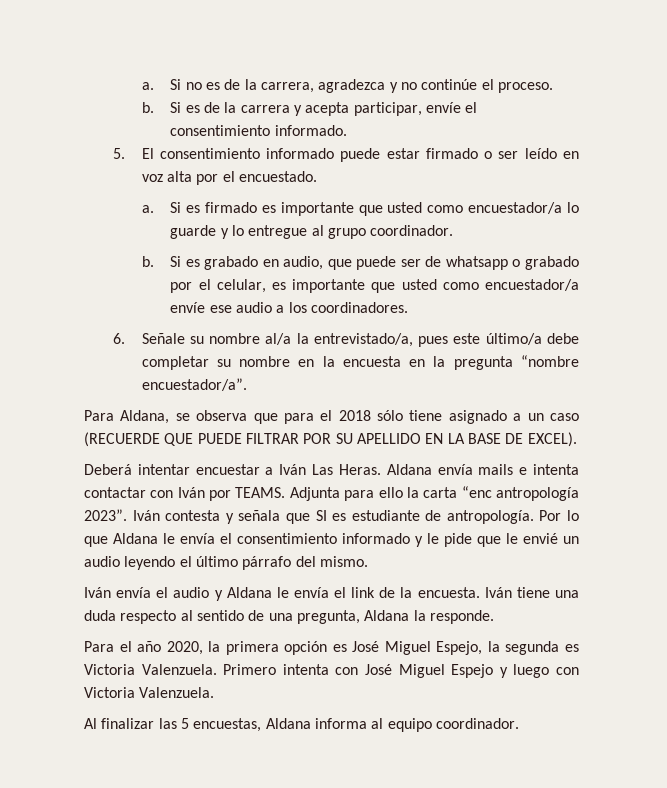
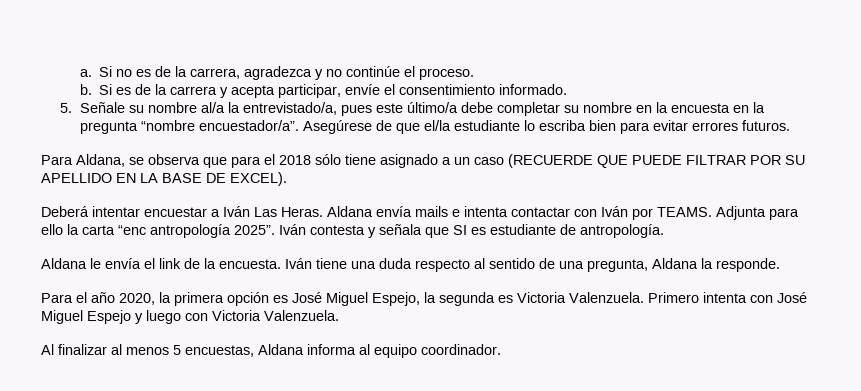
- 5. El consentimiento informado puede estar firmado o ser leído en voz alta por el encuestado.
- a. Si es firmado es importante que usted como encuestador/a lo guarde y lo entregue al grupo coordinador.
- b. Si es grabado en audio, que puede ser de whatsapp o grabado por el celular, es importante que usted como encuestador/a envíe ese audio a los coordinadores.
- 6. Señale su nombre al/a la entrevistado/a, pues este último/a debe completar su nombre en la encuesta en la pregunta “nombre encuestador/a”.
+ 5. Señale su nombre al/a la entrevistado/a, pues este último/a debe completar su nombre en la encuesta en la pregunta “nombre encuestador/a”. Asegúrese de que el/la estudiante lo escriba bien para evitar errores futuros.
- Adjunta para ello la carta “enc antropología 2023”.
+ Adjunta para ello la carta “enc antropología 2025”.
- Iván contesta y señala que SI es estudiante de antropología. Por lo que Aldana le envía el consentimiento informado y le pide que le envié un audio leyendo el último párrafo del mismo.
- Iván envía el audio y Aldana le envía el link de la encuesta.
+ Iván contesta y señala que SI es estudiante de antropología.
+ Aldana le envía el link de la encuesta.
- Al finalizar las 5 encuestas, Aldana informa al equipo coordinador.
+ Al finalizar al menos 5 encuestas, Aldana informa al equipo coordinador.

